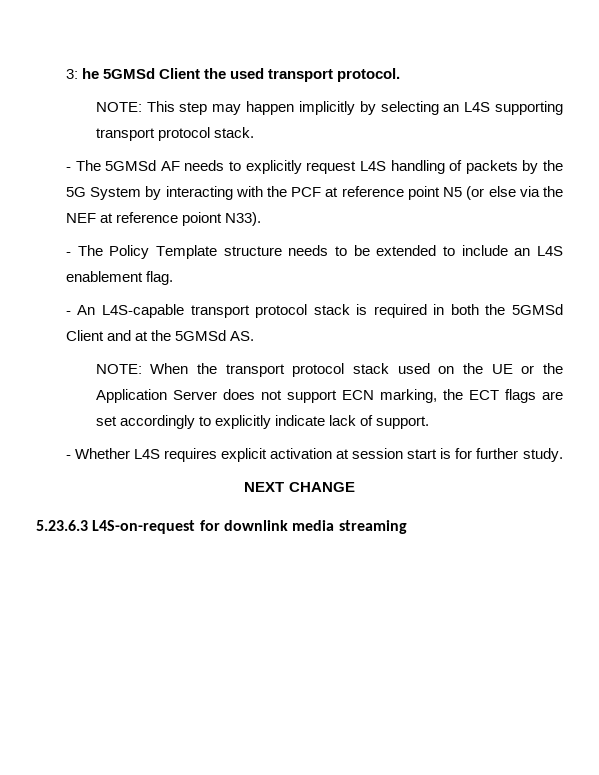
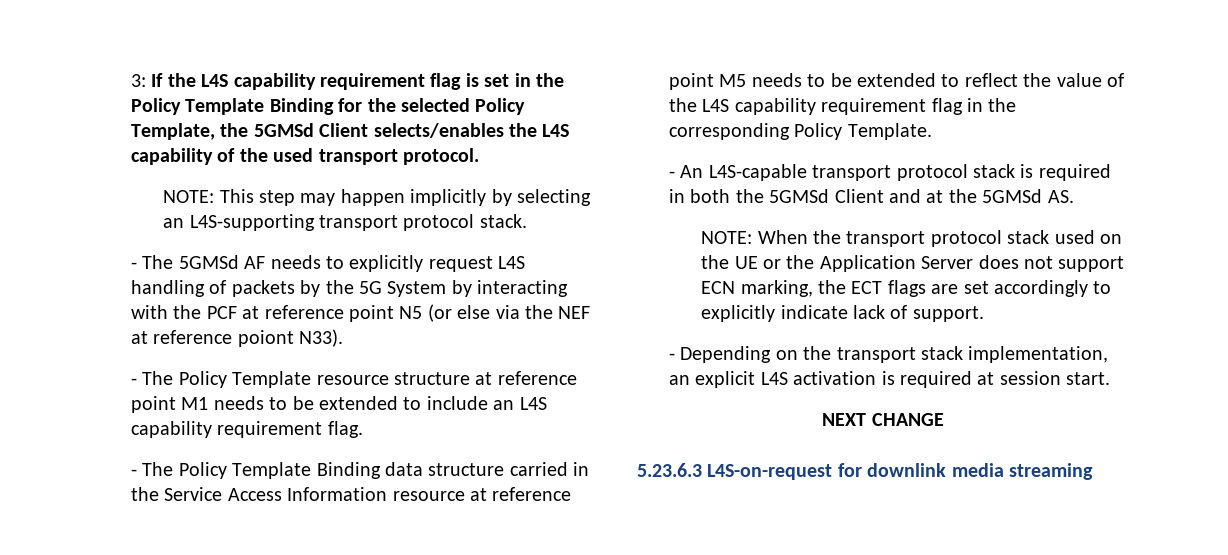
- 3: he 5GMSd Client the used transport protocol.
+ 3: If the L4S capability requirement flag is set in the Policy Template Binding for the selected Policy Template, the 5GMSd Client selects/enables the L4S capability of the used transport protocol.
- NOTE: This step may happen implicitly by selecting an L4S supporting transport protocol stack.
+ NOTE: This step may happen implicitly by selecting an L4S-supporting transport protocol stack.
- - The Policy Template structure needs to be extended to include an L4S enablement flag.
+ - The Policy Template resource structure at reference point M1 needs to be extended to include an L4S capability requirement flag.
+ - The Policy Template Binding data structure carried in the Service Access Information resource at reference point M5 needs to be extended to reflect the value of the L4S capability requirement flag in the corresponding Policy Template.
- - Whether L4S requires explicit activation at session start is for further study.
+ - Depending on the transport stack implementation, an explicit L4S activation is required at session start.

